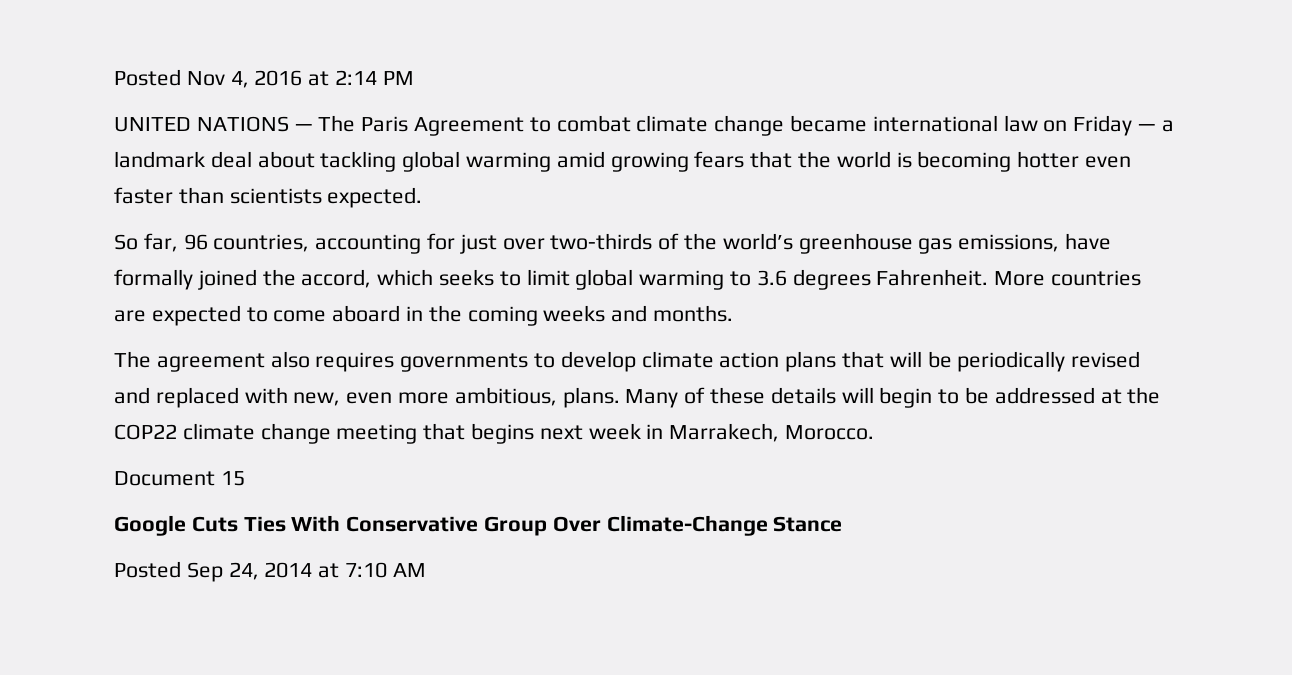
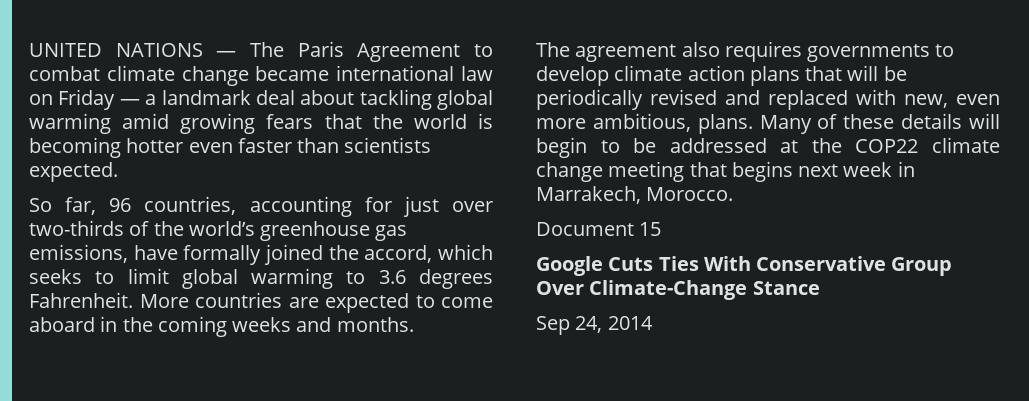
- Posted Nov 4, 2016 at 2:14 PM
- Posted Sep 24, 2014 at 7:10 AM
+ Sep 24, 2014

